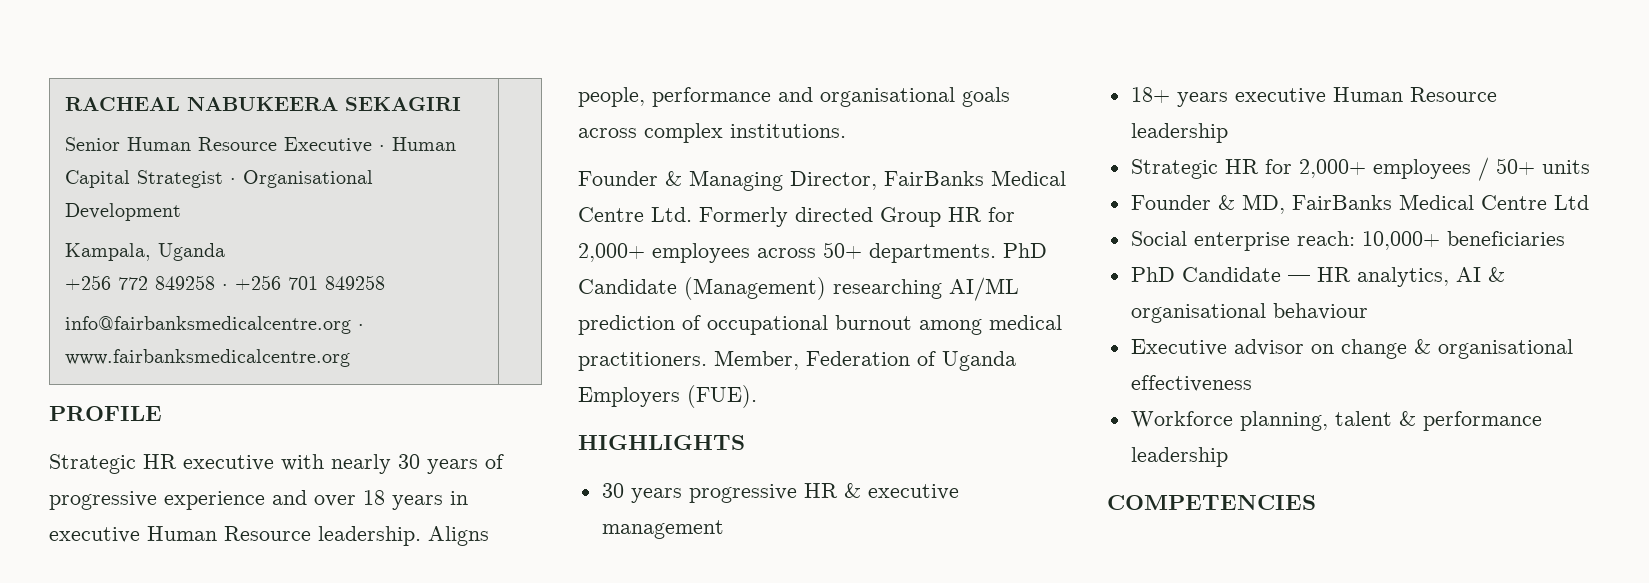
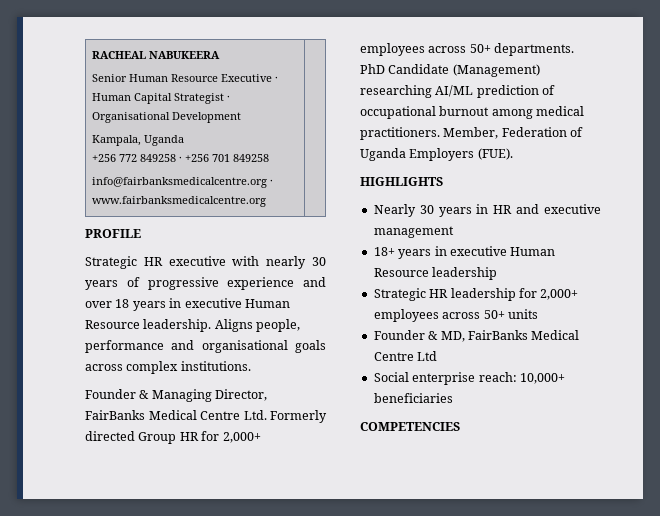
- RACHEAL NABUKEERA SEKAGIRI
+ RACHEAL NABUKEERA
- 30 years progressive HR & executive management
+ Nearly 30 years in HR and executive management
- 18+ years executive Human Resource leadership
+ 18+ years in executive Human Resource leadership
- Strategic HR for 2,000+ employees / 50+ units
+ Strategic HR leadership for 2,000+ employees across 50+ units
- PhD Candidate — HR analytics, AI & organisational behaviour
- Executive advisor on change & organisational effectiveness
- Workforce planning, talent & performance leadership

